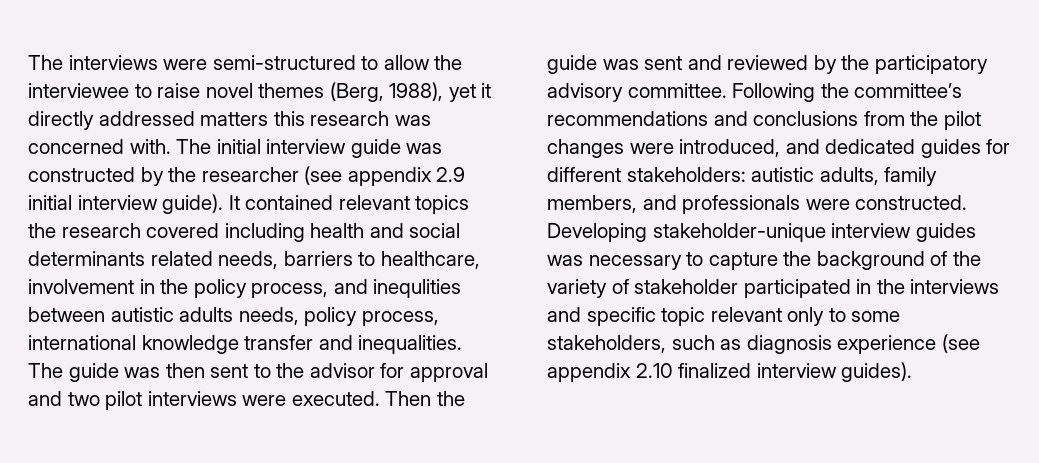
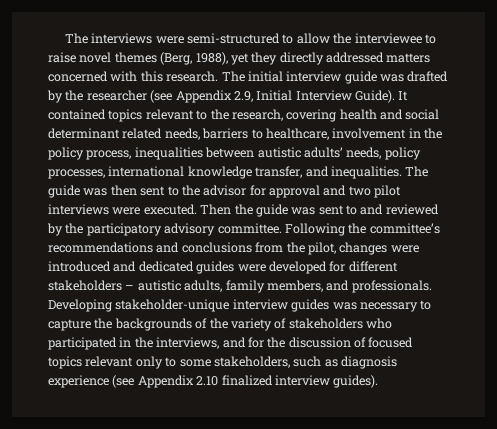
- The interviews were semi-structured to allow the interviewee to raise novel themes (Berg, 1988), yet it directly addressed matters this research was concerned with.
+ The interviews were semi-structured to allow the interviewee to raise novel themes (Berg, 1988), yet they directly addressed matters concerned with this research.
- The initial interview guide was constructed by the researcher (see appendix 2.9 initial interview guide). It contained relevant topics the research covered including health and social determinants related needs, barriers to healthcare, involvement in the policy process, and inequlities between autistic adults needs, policy process, international knowledge transfer and inequalities.
+ The initial interview guide was drafted by the researcher (see Appendix 2.9, Initial Interview Guide). It contained topics relevant to the research, covering health and social determinant related needs, barriers to healthcare, involvement in the policy process, inequalities between autistic adults’ needs, policy processes, international knowledge transfer, and inequalities.
- Then the guide was sent and reviewed by the participatory advisory committee.
+ Then the guide was sent to and reviewed by the participatory advisory committee.
- Following the committee’s recommendations and conclusions from the pilot changes were introduced, and dedicated guides for different stakeholders: autistic adults, family members, and professionals were constructed.
+ Following the committee’s recommendations and conclusions from the pilot, changes were introduced and dedicated guides were developed for different stakeholders – autistic adults, family members, and professionals.
- Developing stakeholder-unique interview guides was necessary to capture the background of the variety of stakeholder participated in the interviews and specific topic relevant only to some stakeholders, such as diagnosis experience (see appendix 2.10 finalized interview guides).
+ Developing stakeholder-unique interview guides was necessary to capture the backgrounds of the variety of stakeholders who participated in the interviews, and for the discussion of focused topics relevant only to some stakeholders, such as diagnosis experience (see Appendix 2.10 finalized interview guides).

